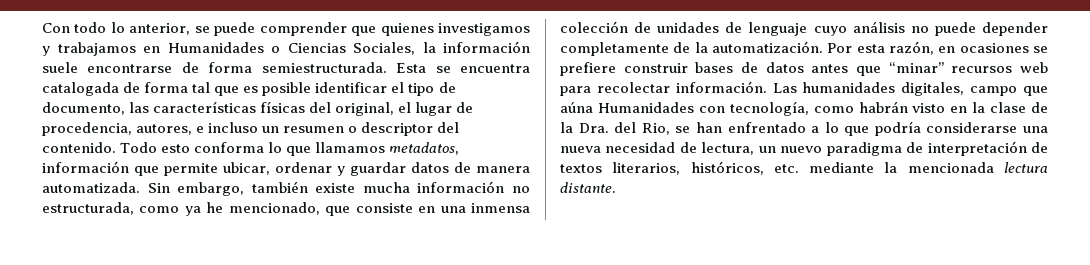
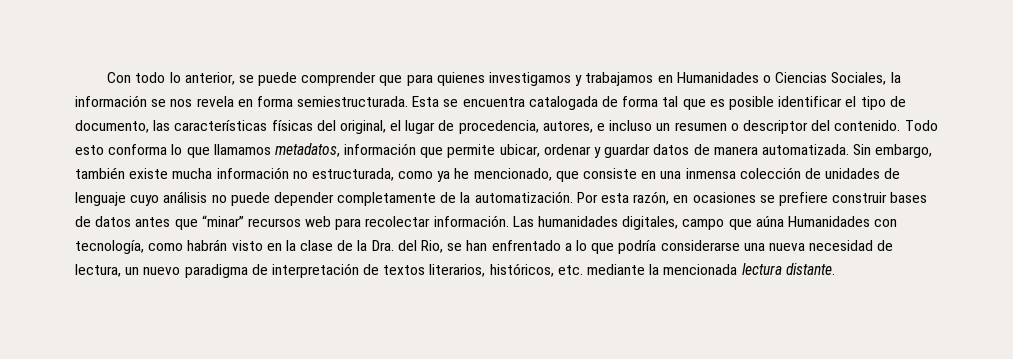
- Con todo lo anterior, se puede comprender que quienes investigamos y trabajamos en Humanidades o Ciencias Sociales, la información suele encontrarse de forma semiestructurada.
+ Con todo lo anterior, se puede comprender que para quienes investigamos y trabajamos en Humanidades o Ciencias Sociales, la información se nos revela en forma semiestructurada.

